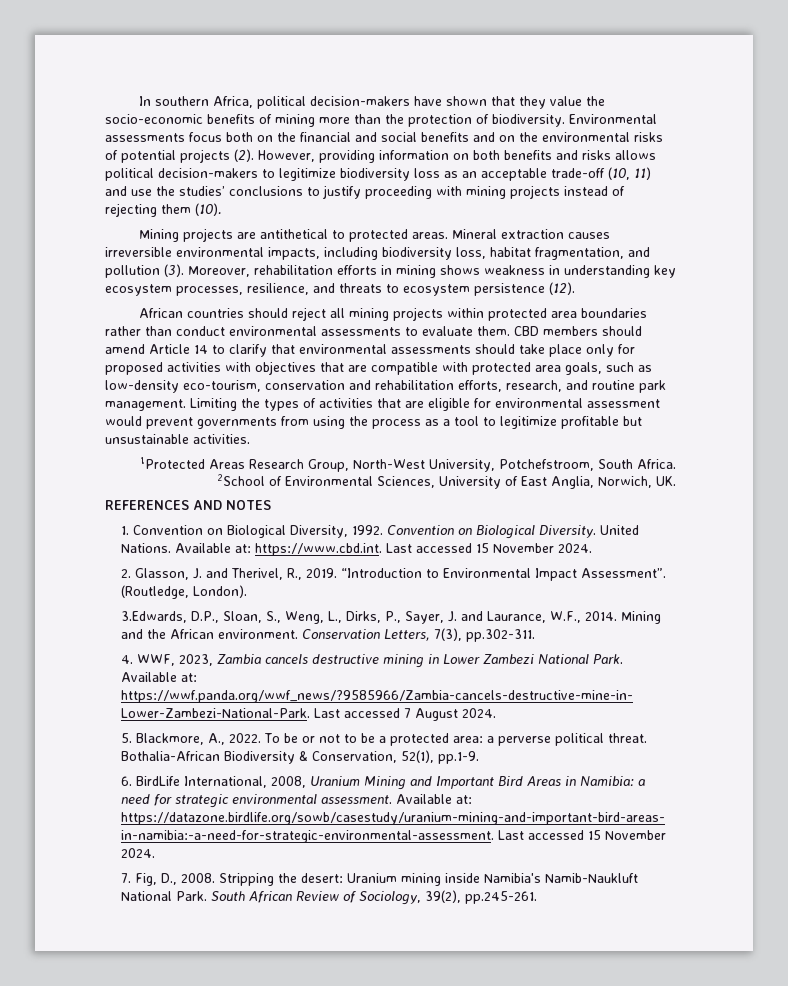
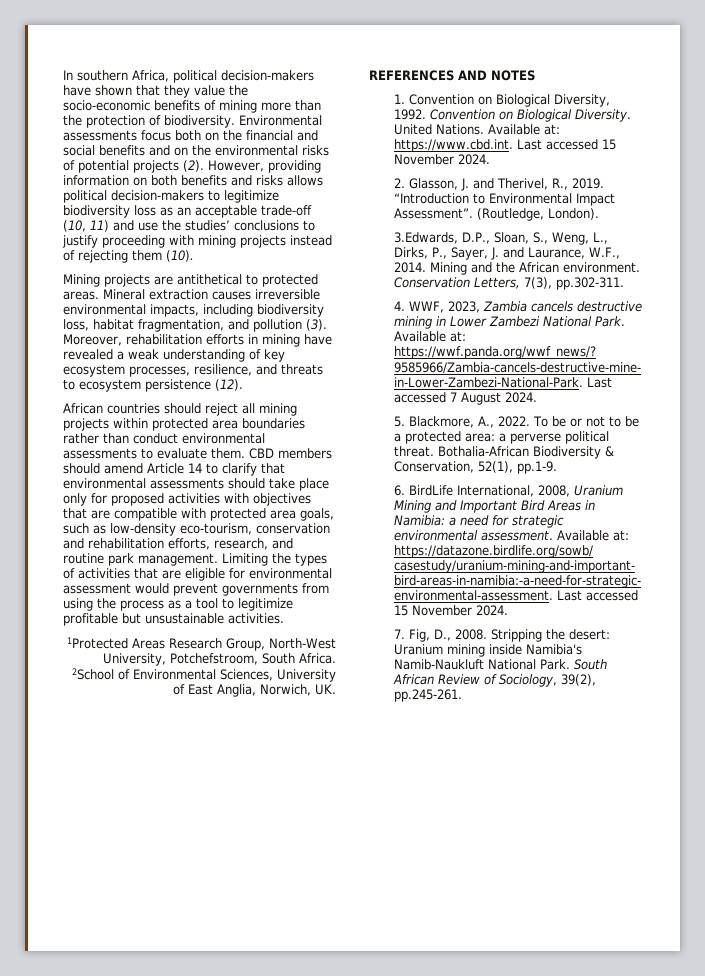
- Moreover, rehabilitation efforts in mining shows weakness in understanding key ecosystem processes, resilience, and threats to ecosystem persistence (12).
+ Moreover, rehabilitation efforts in mining have revealed a weak understanding of key ecosystem processes, resilience, and threats to ecosystem persistence (12).

